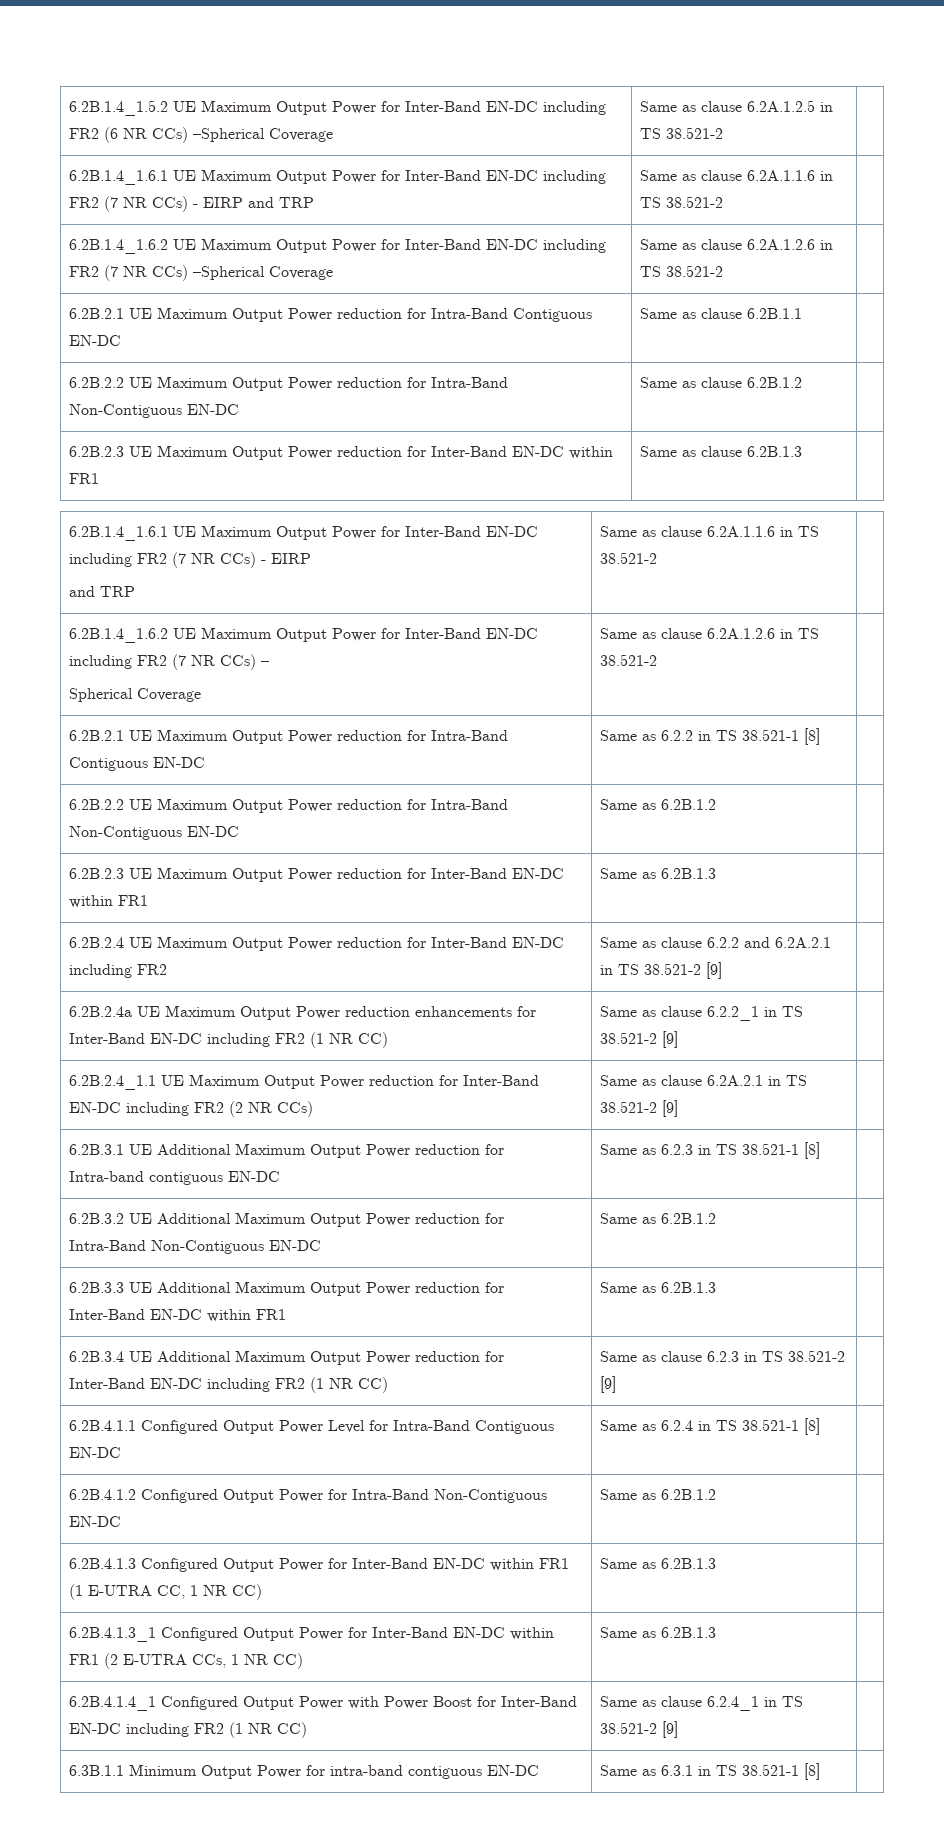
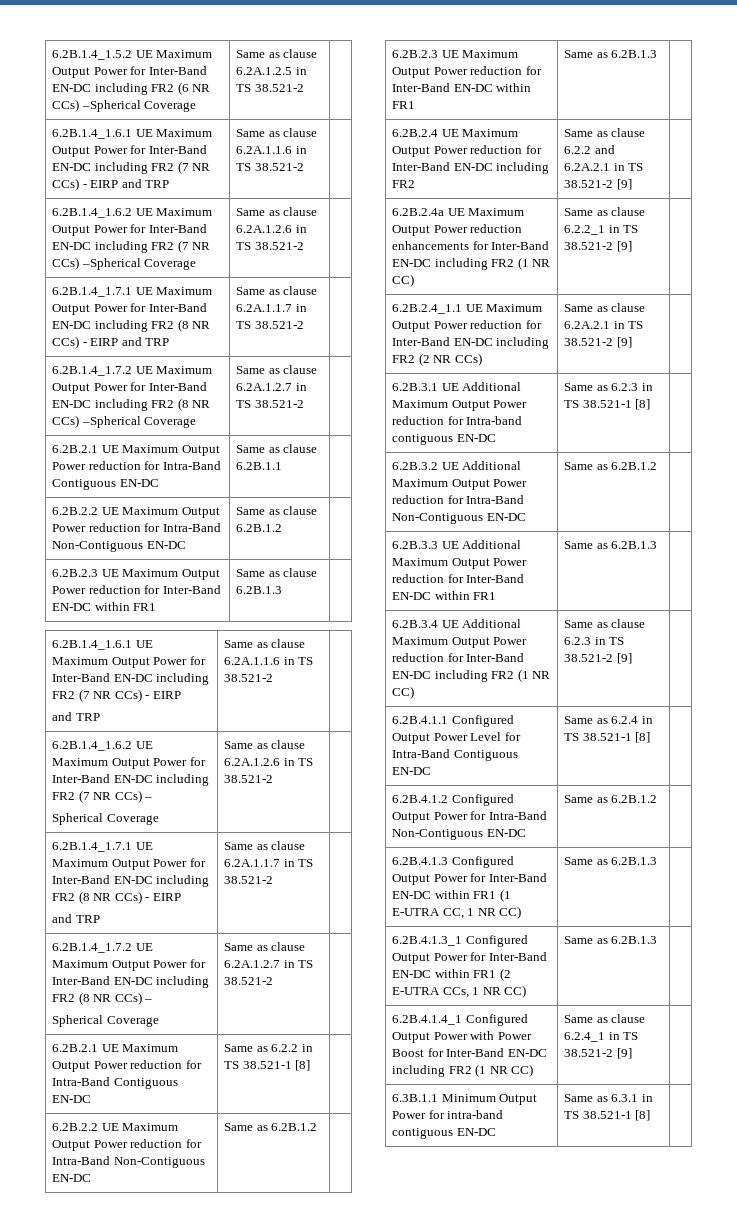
+ 6.2B.1.4_1.7.1 UE Maximum Output Power for Inter-Band EN-DC including FR2 (8 NR CCs) - EIRP and TRP | Same as clause 6.2A.1.1.7 in TS 38.521-2 |
+ 6.2B.1.4_1.7.2 UE Maximum Output Power for Inter-Band EN-DC including FR2 (8 NR CCs) –Spherical Coverage | Same as clause 6.2A.1.2.7 in TS 38.521-2 |
  6.2B.1.4_1.6.2 UE Maximum Output Power for Inter-Band EN-DC including FR2 (7 NR CCs) –
  Spherical Coverage | Same as clause 6.2A.1.2.6 in TS 38.521-2 |
+ 6.2B.1.4_1.7.1 UE Maximum Output Power for Inter-Band EN-DC including FR2 (8 NR CCs) - EIRP
+ and TRP | Same as clause 6.2A.1.1.7 in TS 38.521-2 |
+ 6.2B.1.4_1.7.2 UE Maximum Output Power for Inter-Band EN-DC including FR2 (8 NR CCs) –
+ Spherical Coverage | Same as clause 6.2A.1.2.7 in TS 38.521-2 |

